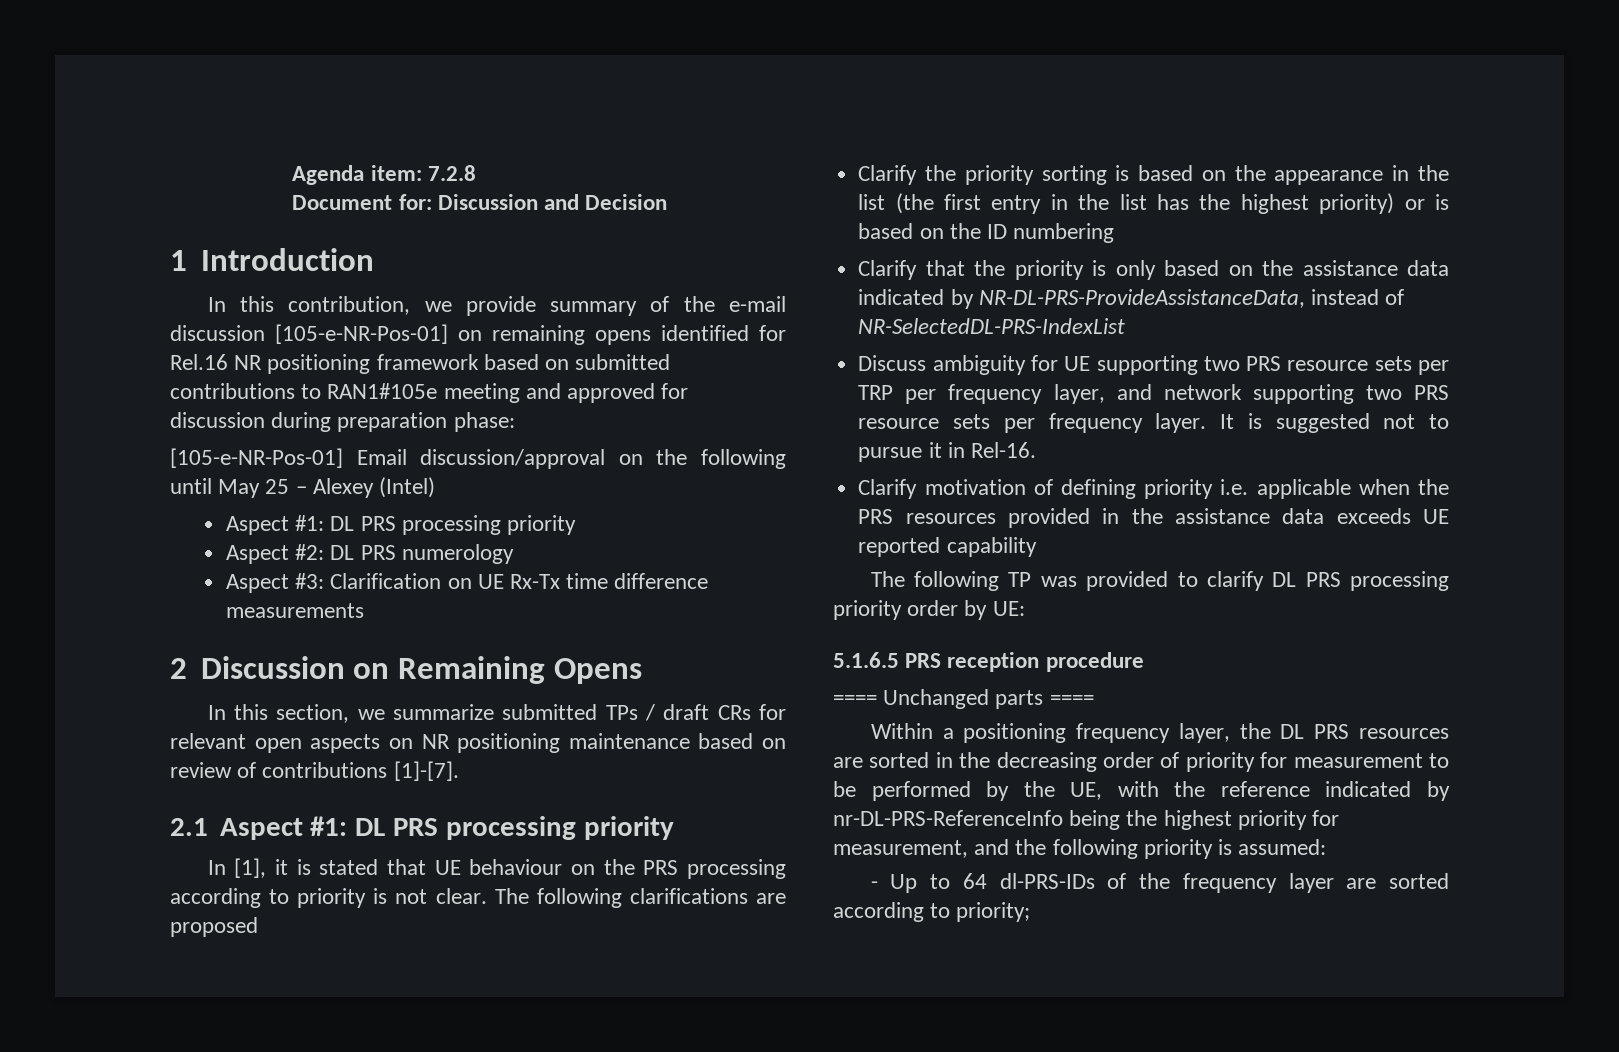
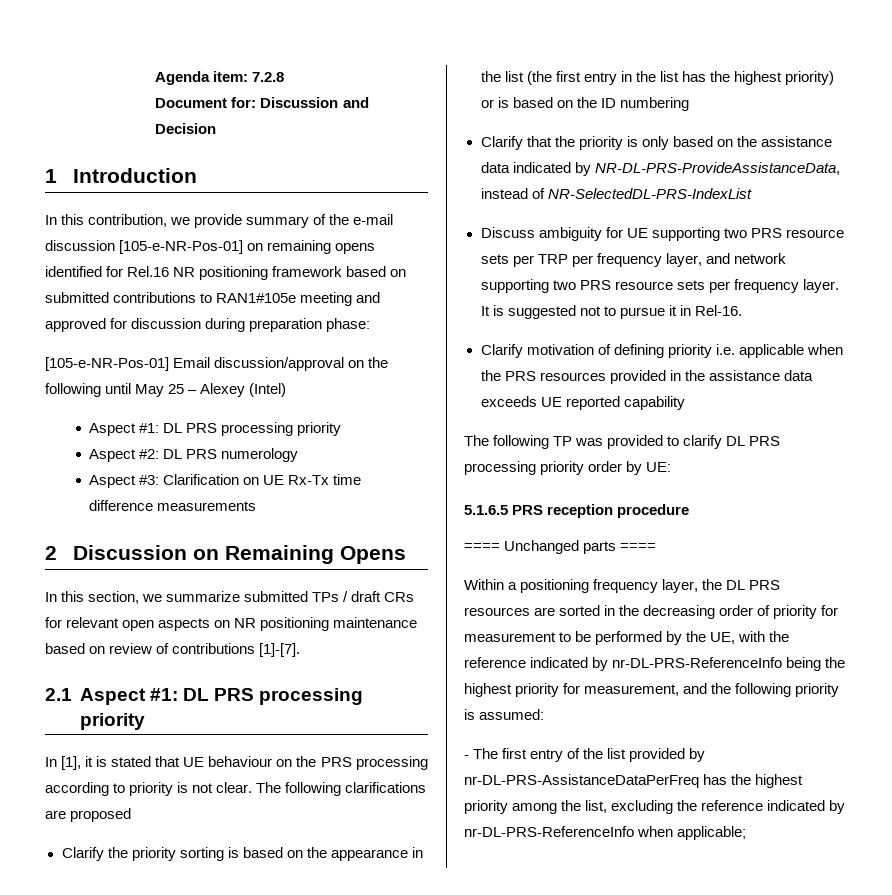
- - Up to 64 dl-PRS-IDs of the frequency layer are sorted according to priority;
+ - The first entry of the list provided by nr-DL-PRS-AssistanceDataPerFreq has the highest priority among the list, excluding the reference indicated by nr-DL-PRS-ReferenceInfo when applicable;

